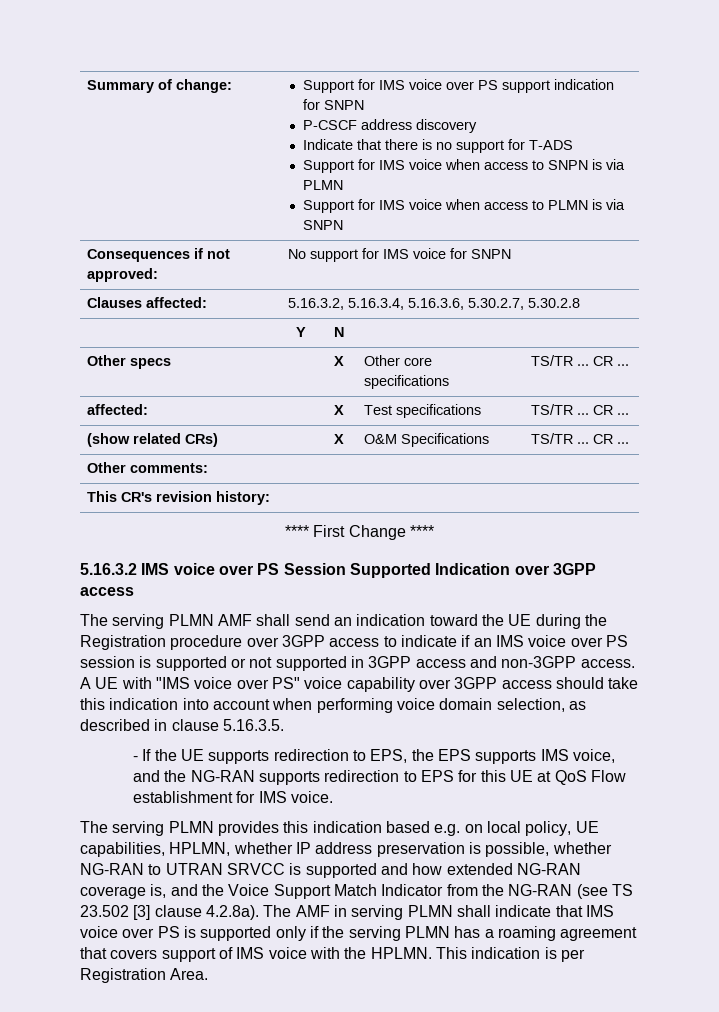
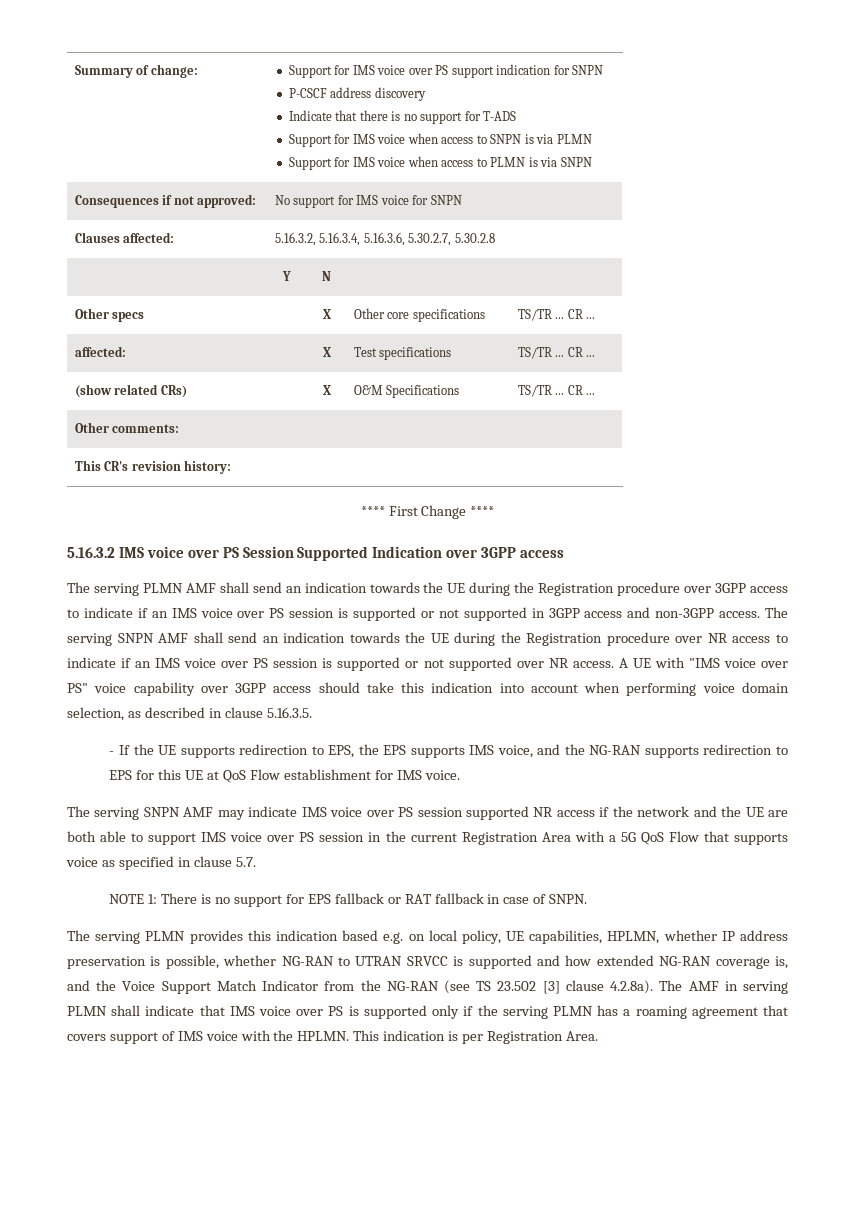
- The serving PLMN AMF shall send an indication toward the UE during the Registration procedure over 3GPP access to indicate if an IMS voice over PS session is supported or not supported in 3GPP access and non-3GPP access.
+ The serving PLMN AMF shall send an indication towards the UE during the Registration procedure over 3GPP access to indicate if an IMS voice over PS session is supported or not supported in 3GPP access and non-3GPP access.
+ The serving SNPN AMF shall send an indication towards the UE during the Registration procedure over NR access to indicate if an IMS voice over PS session is supported or not supported over NR access.
+ The serving SNPN AMF may indicate IMS voice over PS session supported NR access if the network and the UE are both able to support IMS voice over PS session in the current Registration Area with a 5G QoS Flow that supports voice as specified in clause 5.7.
+ NOTE 1: There is no support for EPS fallback or RAT fallback in case of SNPN.

